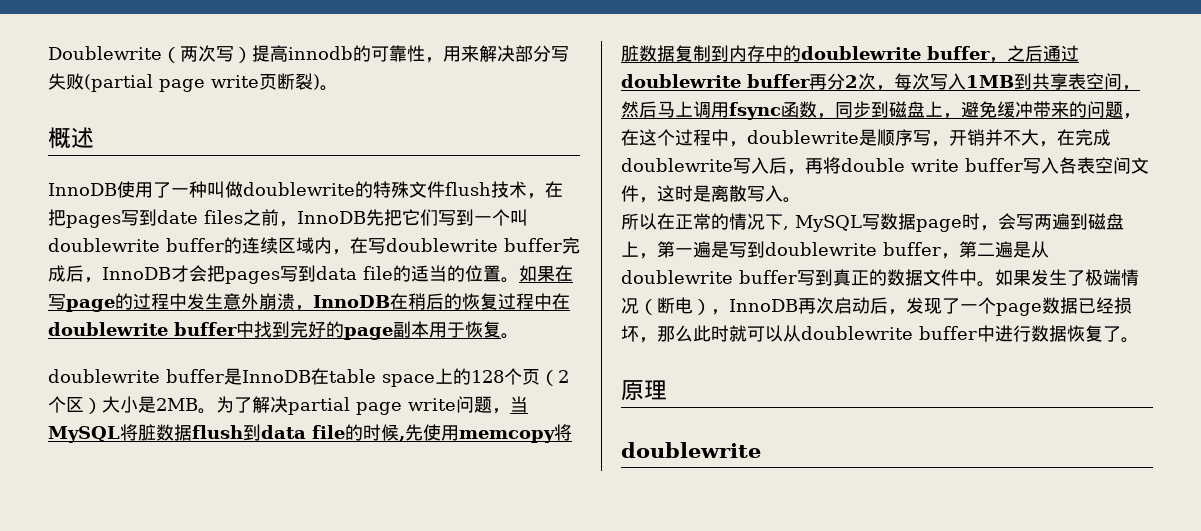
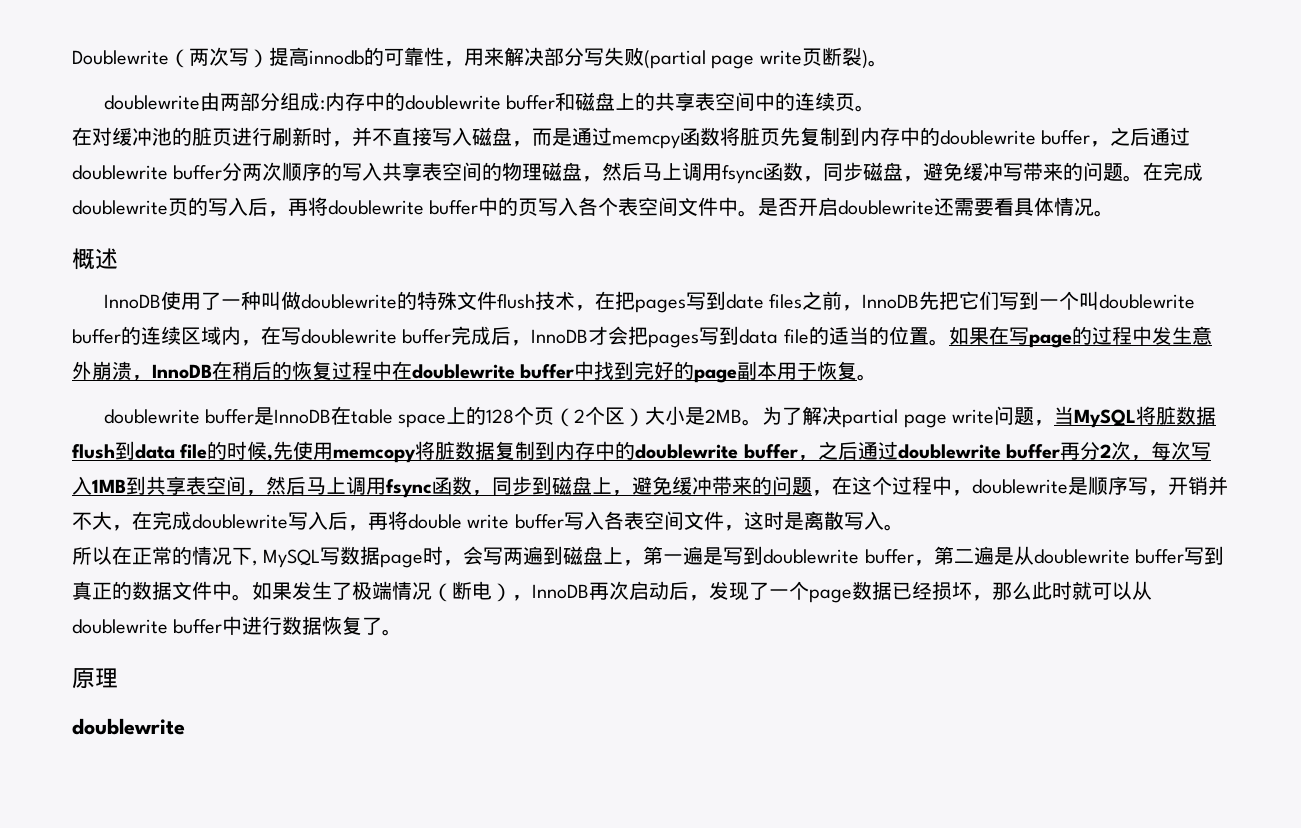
+ doublewrite由两部分组成:内存中的doublewrite buffer和磁盘上的共享表空间中的连续页。
+ 在对缓冲池的脏页进行刷新时，并不直接写入磁盘，而是通过memcpy函数将脏页先复制到内存中的doublewrite buffer，之后通过doublewrite buffer分两次顺序的写入共享表空间的物理磁盘，然后马上调用fsync函数，同步磁盘，避免缓冲写带来的问题。在完成doublewrite页的写入后，再将doublewrite buffer中的页写入各个表空间文件中。是否开启doublewrite还需要看具体情况。

